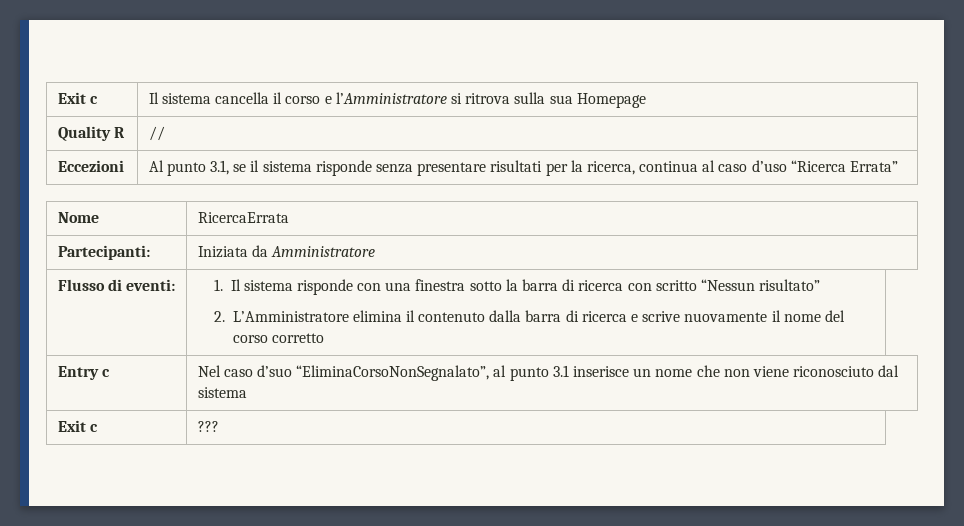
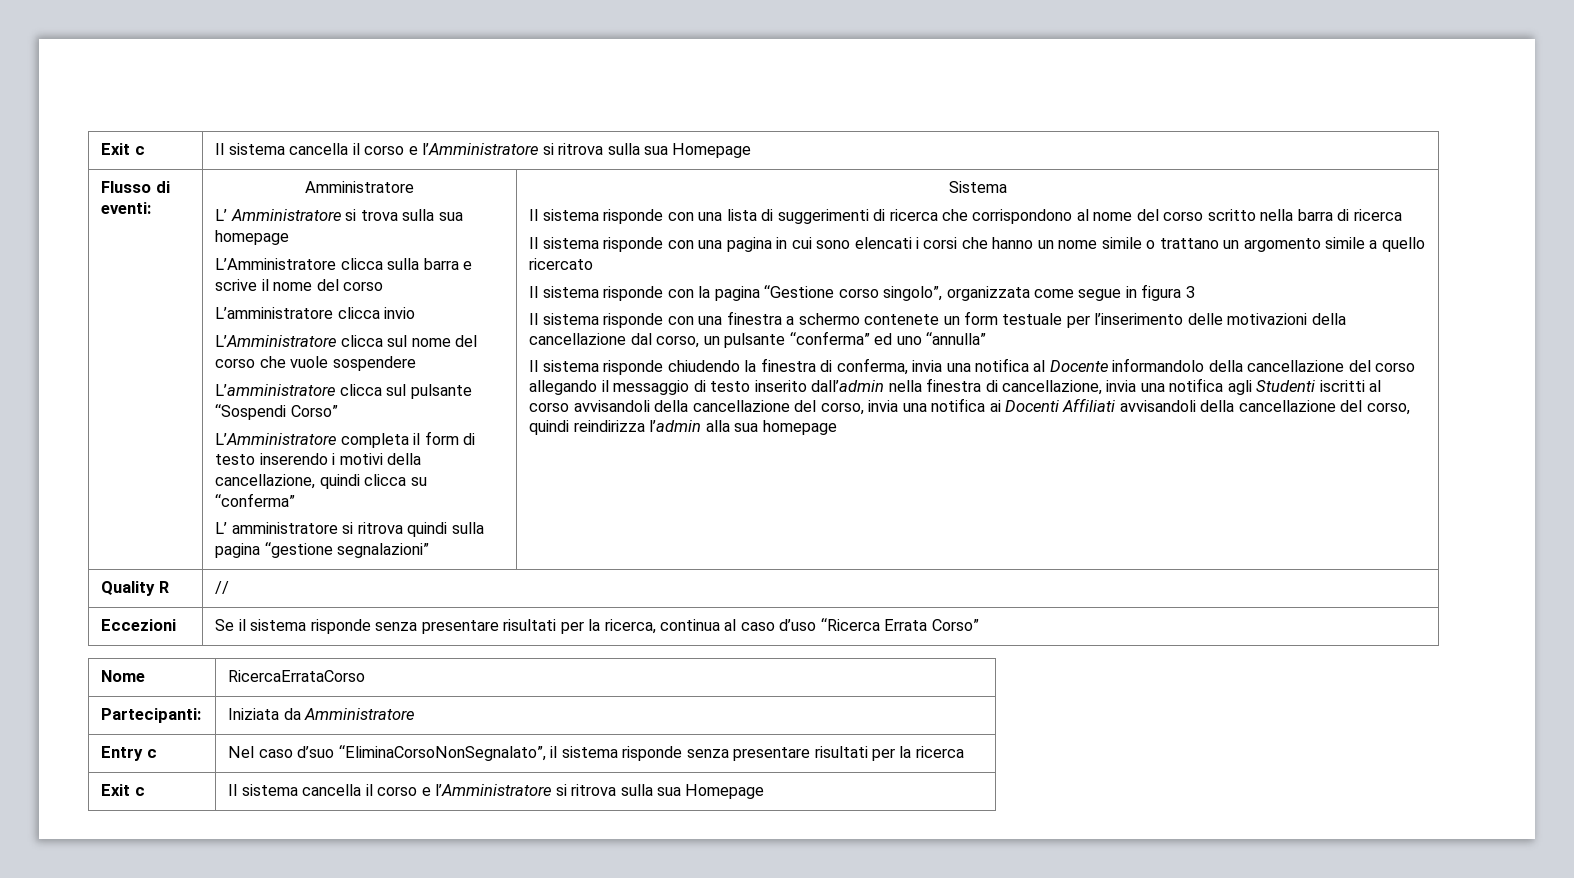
+ Flusso di eventi: | Amministratore
+ L’ Amministratore si trova sulla sua homepage
+ L’Amministratore clicca sulla barra e scrive il nome del corso
+ L’amministratore clicca invio
+ L’Amministratore clicca sul nome del corso che vuole sospendere
+ L’amministratore clicca sul pulsante “Sospendi Corso”
+ L’Amministratore completa il form di testo inserendo i motivi della cancellazione, quindi clicca su “conferma”
+ L’ amministratore si ritrova quindi sulla pagina “gestione segnalazioni” | Sistema
+ Il sistema risponde con una lista di suggerimenti di ricerca che corrispondono al nome del corso scritto nella barra di ricerca
+ Il sistema risponde con una pagina in cui sono elencati i corsi che hanno un nome simile o trattano un argomento simile a quello ricercato
+ Il sistema risponde con la pagina “Gestione corso singolo”, organizzata come segue in figura 3
+ Il sistema risponde con una finestra a schermo contenete un form testuale per l’inserimento delle motivazioni della cancellazione dal corso, un pulsante “conferma” ed uno “annulla”
+ Il sistema risponde chiudendo la finestra di conferma, invia una notifica al Docente informandolo della cancellazione del corso allegando il messaggio di testo inserito dall’admin nella finestra di cancellazione, invia una notifica agli Studenti iscritti al corso avvisandoli della cancellazione del corso, invia una notifica ai Docenti Affiliati avvisandoli della cancellazione del corso, quindi reindirizza l’admin alla sua homepage
- Eccezioni | Al punto 3.1, se il sistema risponde senza presentare risultati per la ricerca, continua al caso d’uso “Ricerca Errata”
+ Eccezioni | Se il sistema risponde senza presentare risultati per la ricerca, continua al caso d’uso “Ricerca Errata Corso”
- Nome | RicercaErrata
+ Nome | RicercaErrataCorso
- Flusso di eventi: | 1. Il sistema risponde con una finestra sotto la barra di ricerca con scritto “Nessun risultato”
- 2. L’Amministratore elimina il contenuto dalla barra di ricerca e scrive nuovamente il nome del corso corretto
- Entry c | Nel caso d’suo “EliminaCorsoNonSegnalato”, al punto 3.1 inserisce un nome che non viene riconosciuto dal sistema
- Exit c | ???
+ Entry c | Nel caso d’suo “EliminaCorsoNonSegnalato”, il sistema risponde senza presentare risultati per la ricerca
+ Exit c | Il sistema cancella il corso e l’Amministratore si ritrova sulla sua Homepage

